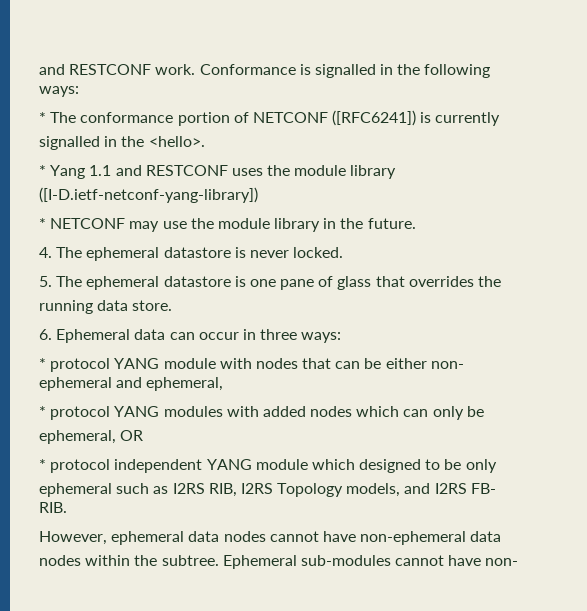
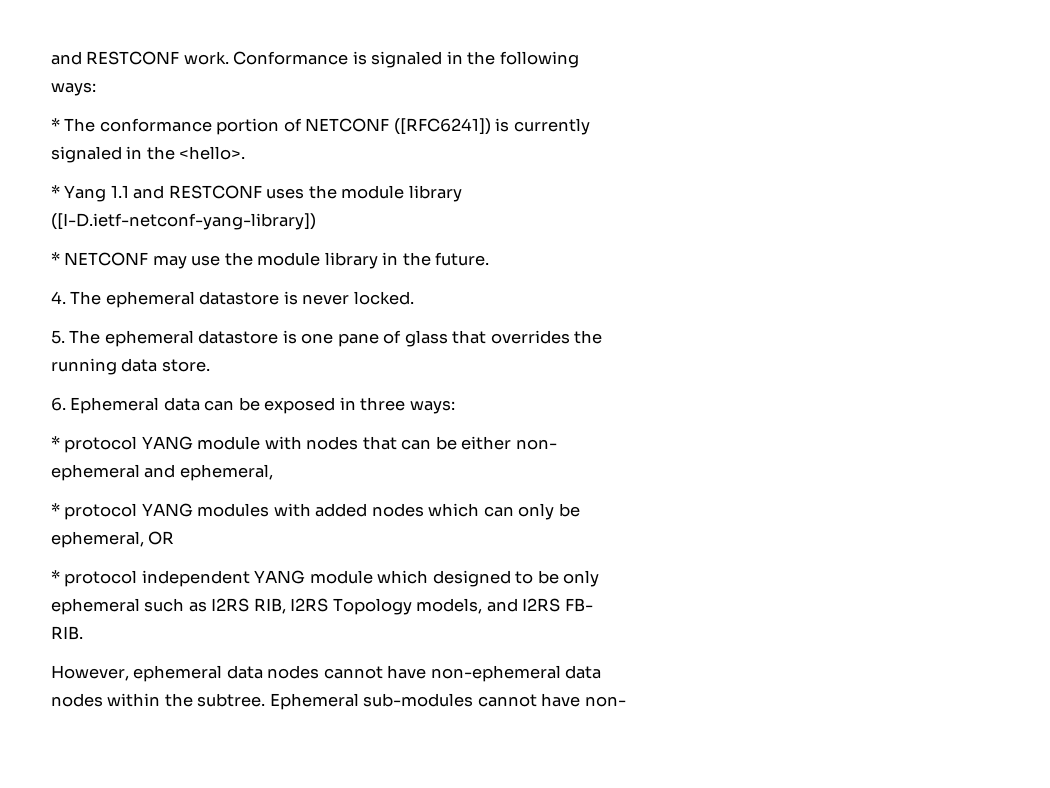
- Conformance is signalled in the following
+ Conformance is signaled in the following
- signalled in the <hello>.
+ signaled in the <hello>.
- 6. Ephemeral data can occur in three ways:
+ 6. Ephemeral data can be exposed in three ways:

